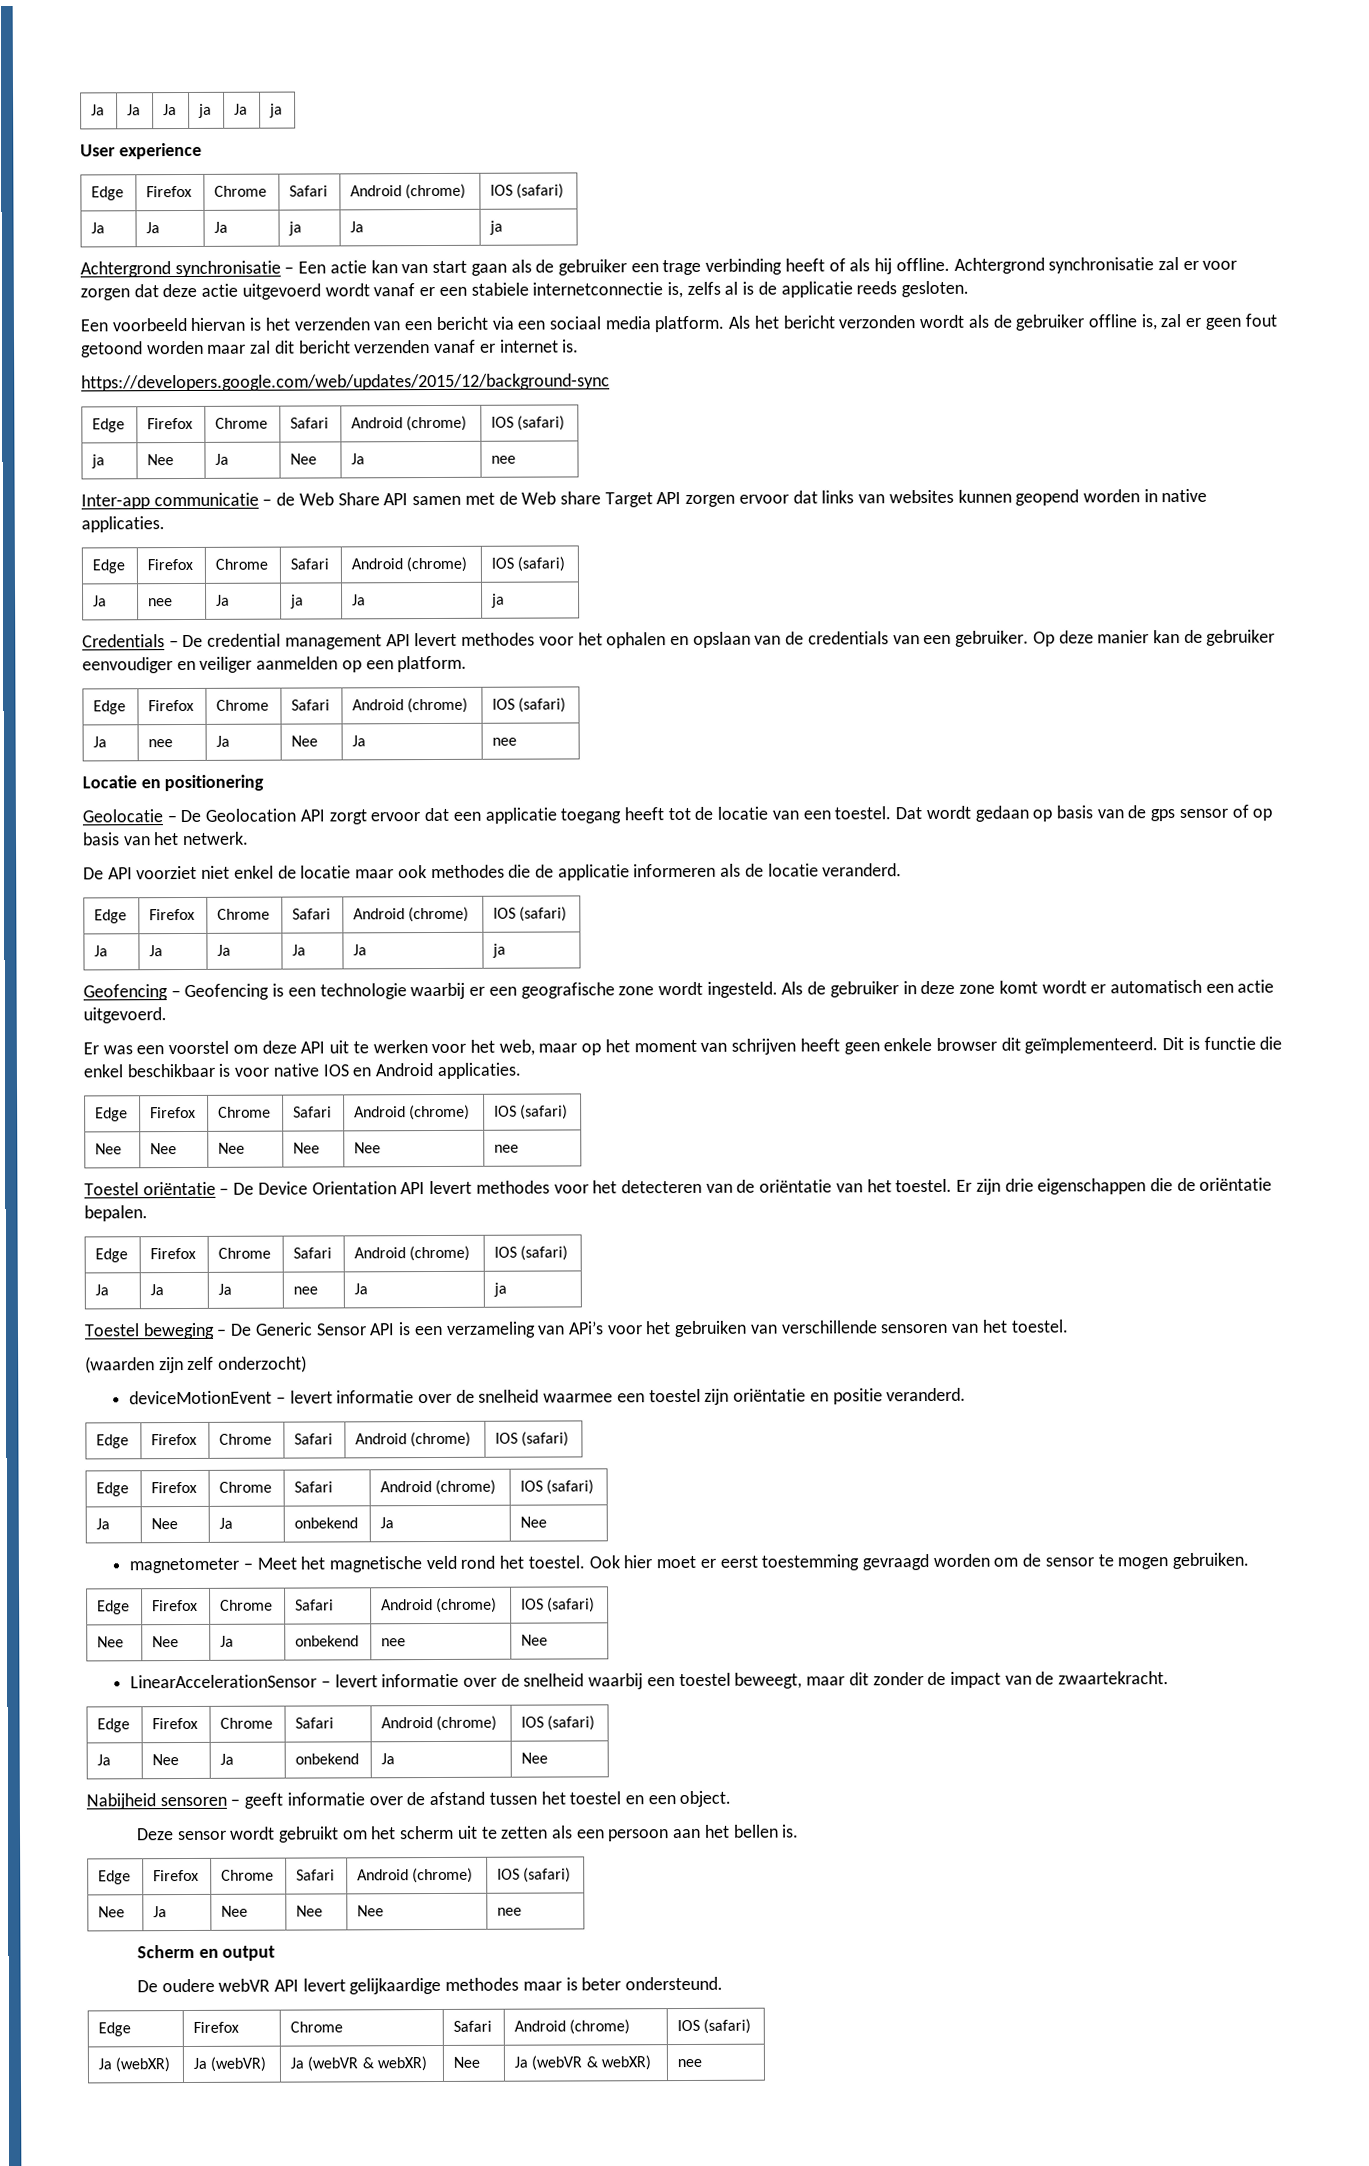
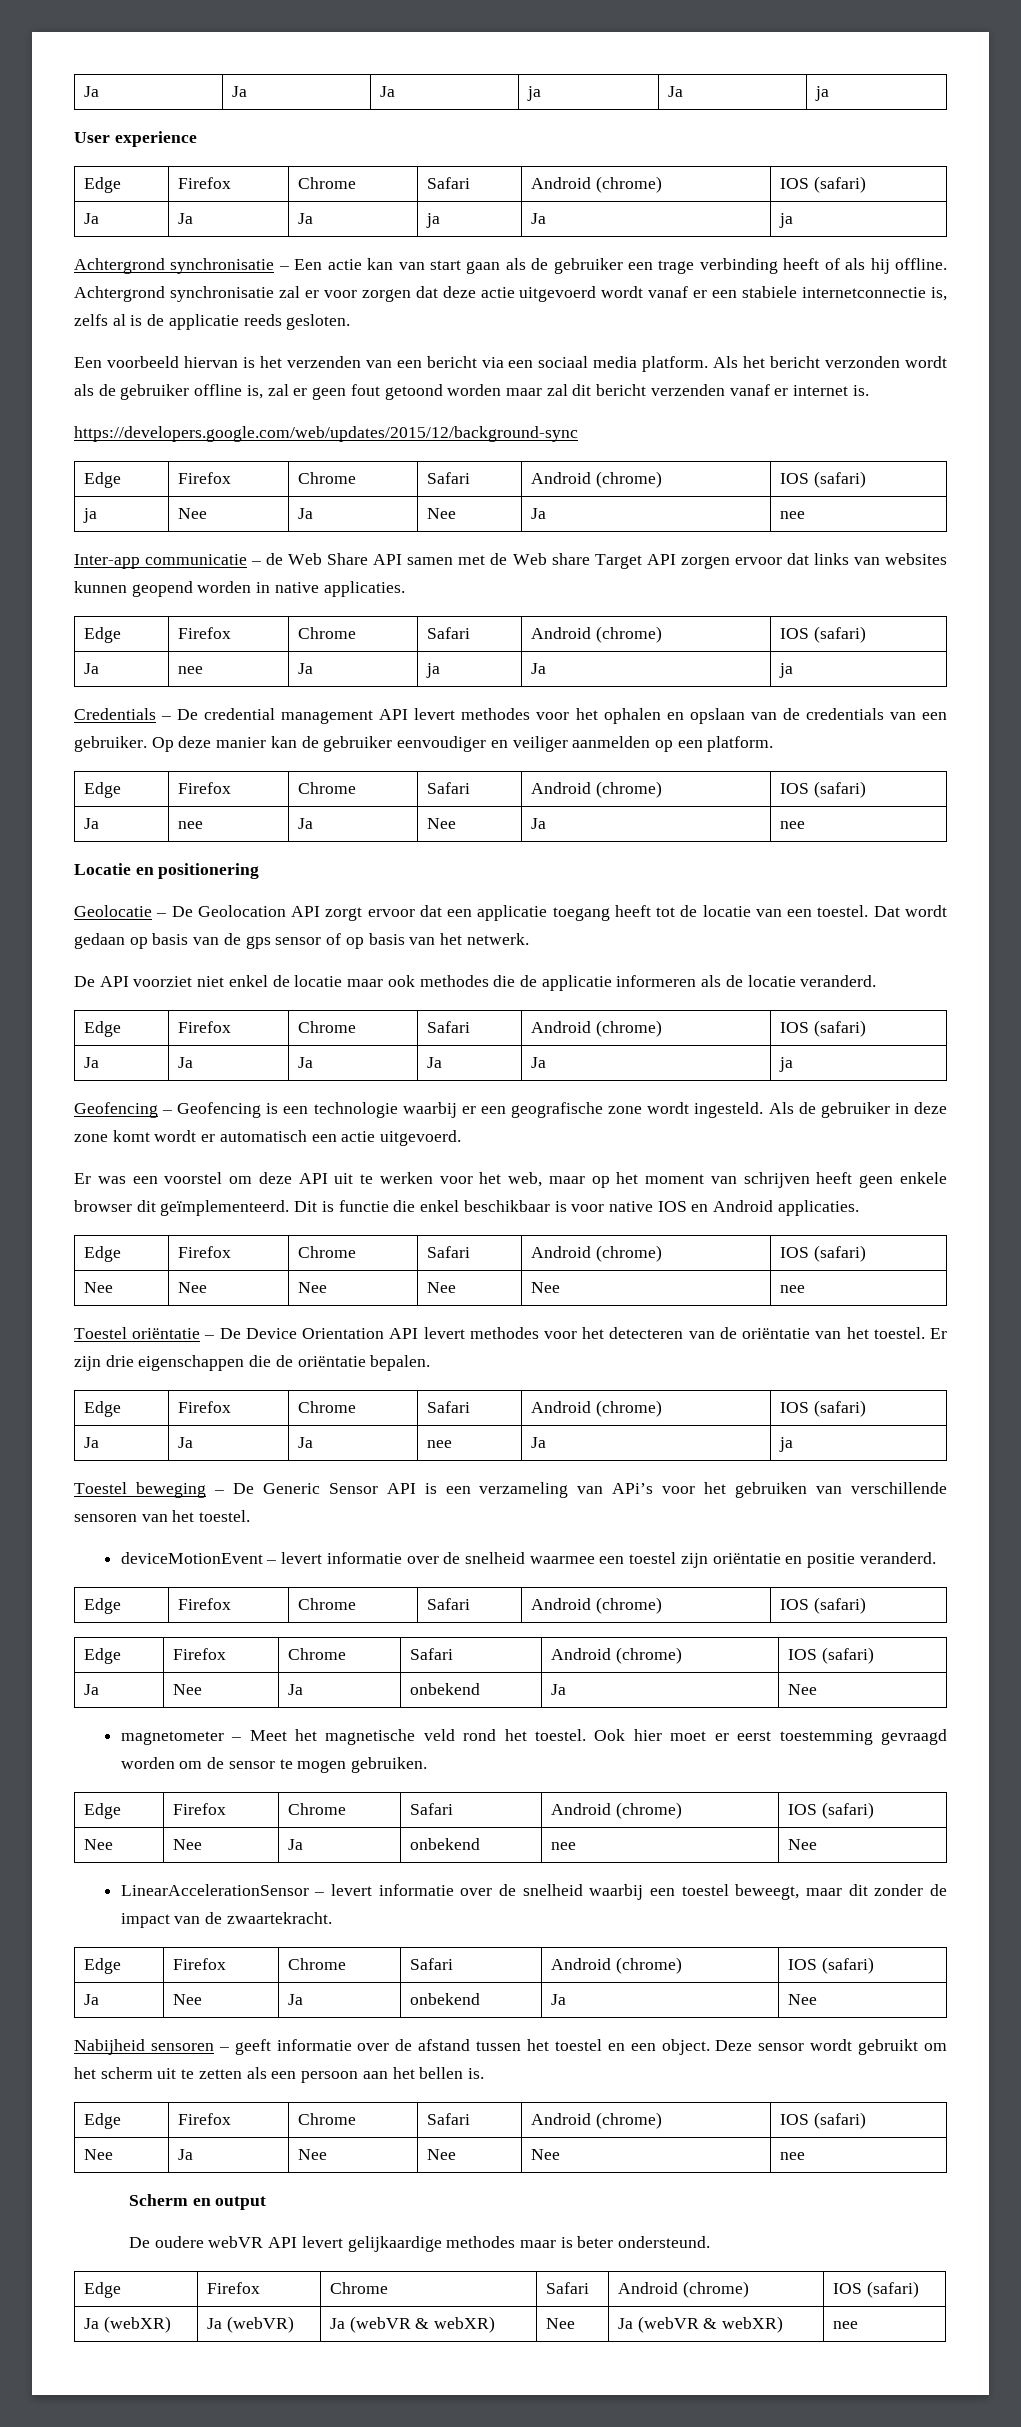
- (waarden zijn zelf onderzocht)
- Nabijheid sensoren – geeft informatie over de afstand tussen het toestel en een object.
- Deze sensor wordt gebruikt om het scherm uit te zetten als een persoon aan het bellen is.
+ Nabijheid sensoren – geeft informatie over de afstand tussen het toestel en een object. Deze sensor wordt gebruikt om het scherm uit te zetten als een persoon aan het bellen is.

